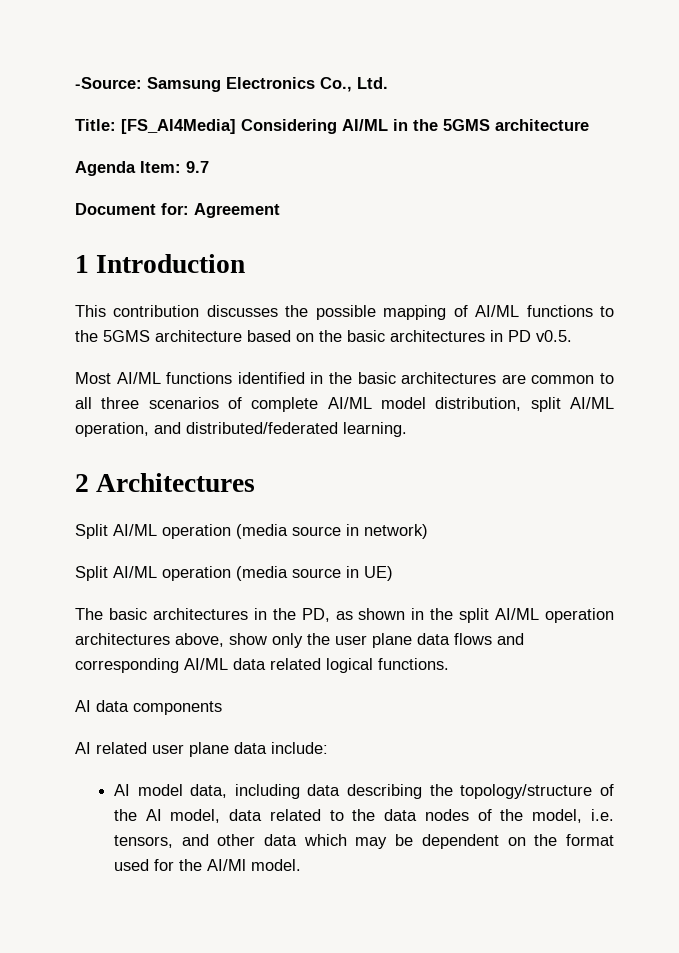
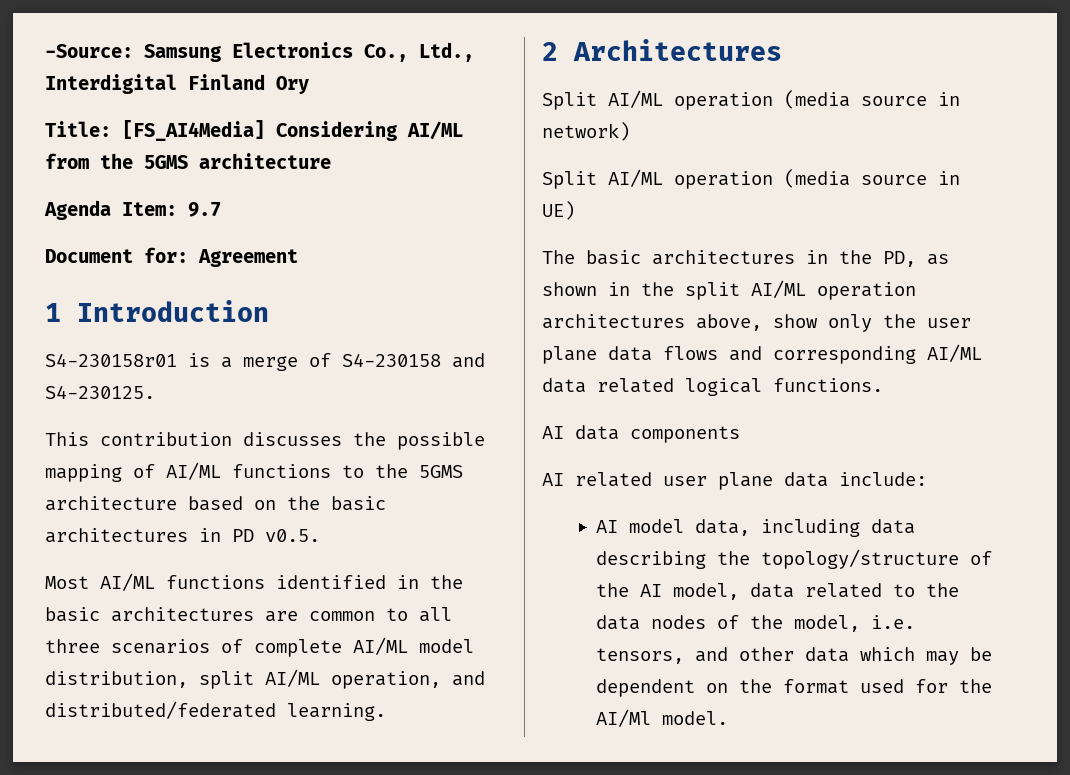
- -Source: Samsung Electronics Co., Ltd.
+ -Source: Samsung Electronics Co., Ltd., Interdigital Finland Ory
- Title: [FS_AI4Media] Considering AI/ML in the 5GMS architecture
+ Title: [FS_AI4Media] Considering AI/ML from the 5GMS architecture
+ S4-230158r01 is a merge of S4-230158 and S4-230125.

